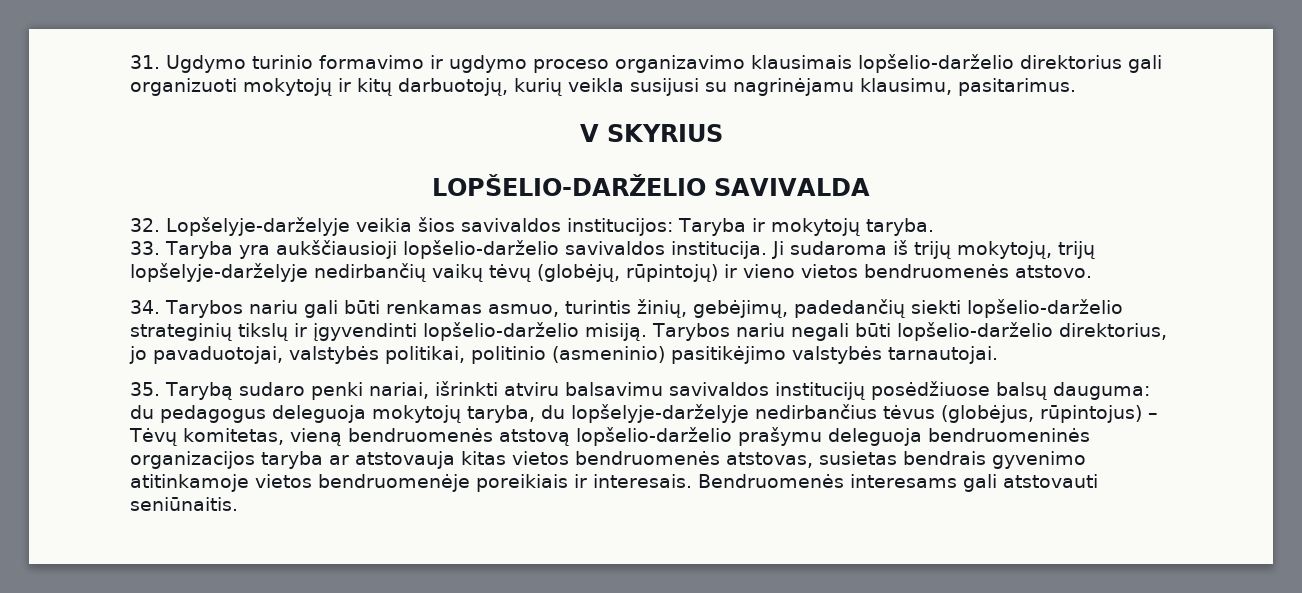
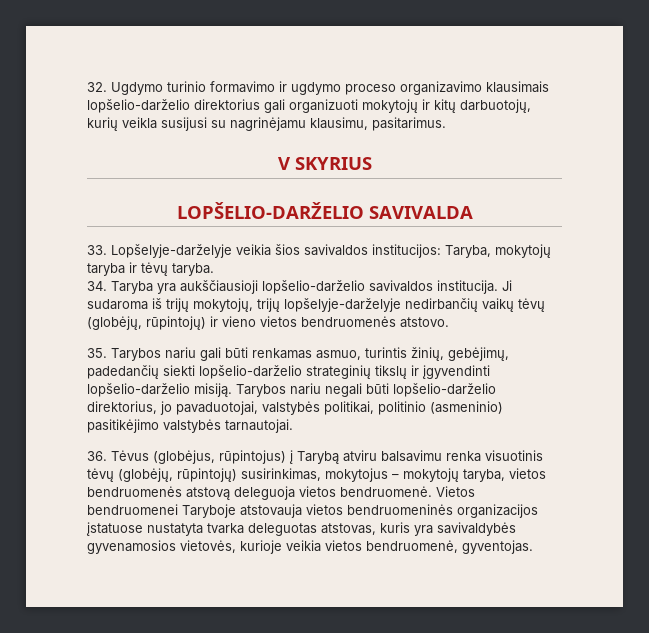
- 31. Ugdymo turinio formavimo ir ugdymo proceso organizavimo klausimais lopšelio-darželio direktorius gali organizuoti mokytojų ir kitų darbuotojų, kurių veikla susijusi su nagrinėjamu klausimu, pasitarimus.
+ 32. Ugdymo turinio formavimo ir ugdymo proceso organizavimo klausimais lopšelio-darželio direktorius gali organizuoti mokytojų ir kitų darbuotojų, kurių veikla susijusi su nagrinėjamu klausimu, pasitarimus.
- 32. Lopšelyje-darželyje veikia šios savivaldos institucijos: Taryba ir mokytojų taryba.
+ 33. Lopšelyje-darželyje veikia šios savivaldos institucijos: Taryba, mokytojų taryba ir tėvų taryba.
- 33. Taryba yra aukščiausioji lopšelio-darželio savivaldos institucija.
+ 34. Taryba yra aukščiausioji lopšelio-darželio savivaldos institucija.
- 34. Tarybos nariu gali būti renkamas asmuo, turintis žinių, gebėjimų, padedančių siekti lopšelio-darželio strateginių tikslų ir įgyvendinti lopšelio-darželio misiją.
+ 35. Tarybos nariu gali būti renkamas asmuo, turintis žinių, gebėjimų, padedančių siekti lopšelio-darželio strateginių tikslų ir įgyvendinti lopšelio-darželio misiją.
- 35. Tarybą sudaro penki nariai, išrinkti atviru balsavimu savivaldos institucijų posėdžiuose balsų dauguma: du pedagogus deleguoja mokytojų taryba, du lopšelyje-darželyje nedirbančius tėvus (globėjus, rūpintojus) – Tėvų komitetas, vieną bendruomenės atstovą lopšelio-darželio prašymu deleguoja bendruomeninės organizacijos taryba ar atstovauja kitas vietos bendruomenės atstovas, susietas bendrais gyvenimo atitinkamoje vietos bendruomenėje poreikiais ir interesais. Bendruomenės interesams gali atstovauti seniūnaitis.
+ 36. Tėvus (globėjus, rūpintojus) į Tarybą atviru balsavimu renka visuotinis tėvų (globėjų, rūpintojų) susirinkimas, mokytojus – mokytojų taryba, vietos bendruomenės atstovą deleguoja vietos bendruomenė. Vietos bendruomenei Taryboje atstovauja vietos bendruomeninės organizacijos įstatuose nustatyta tvarka deleguotas atstovas, kuris yra savivaldybės gyvenamosios vietovės, kurioje veikia vietos bendruomenė, gyventojas.

